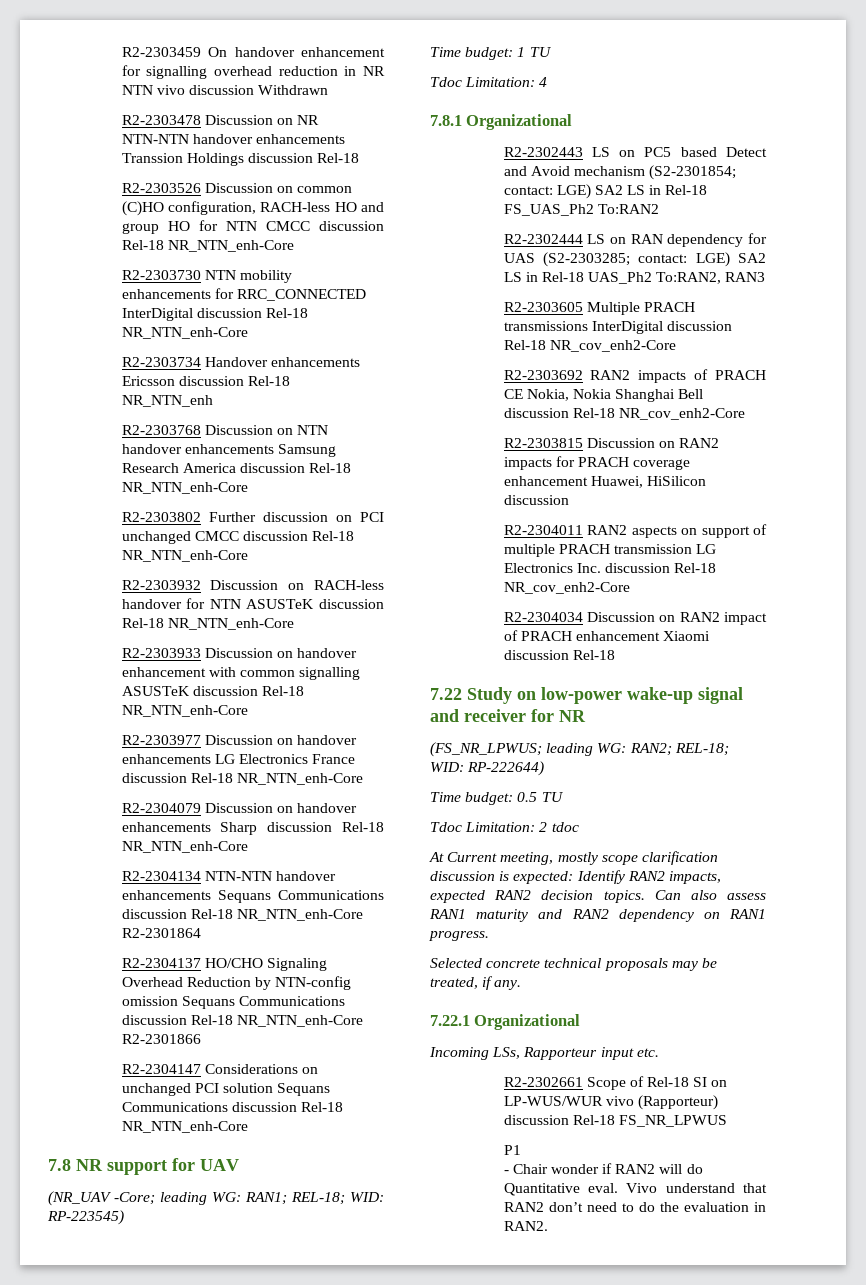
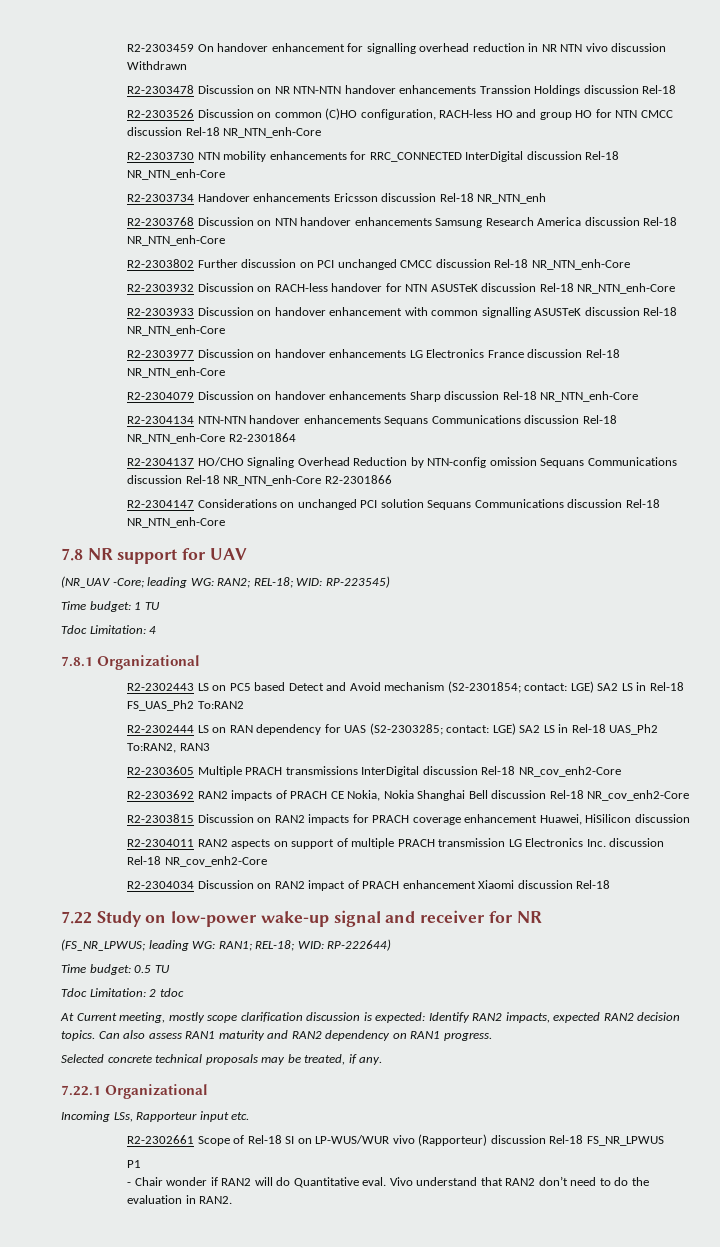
- (NR_UAV -Core; leading WG: RAN1; REL-18; WID: RP-223545)
+ (NR_UAV -Core; leading WG: RAN2; REL-18; WID: RP-223545)
- (FS_NR_LPWUS; leading WG: RAN2; REL-18; WID: RP-222644)
+ (FS_NR_LPWUS; leading WG: RAN1; REL-18; WID: RP-222644)

